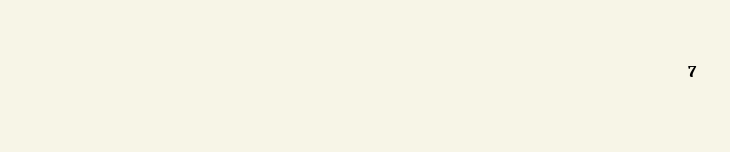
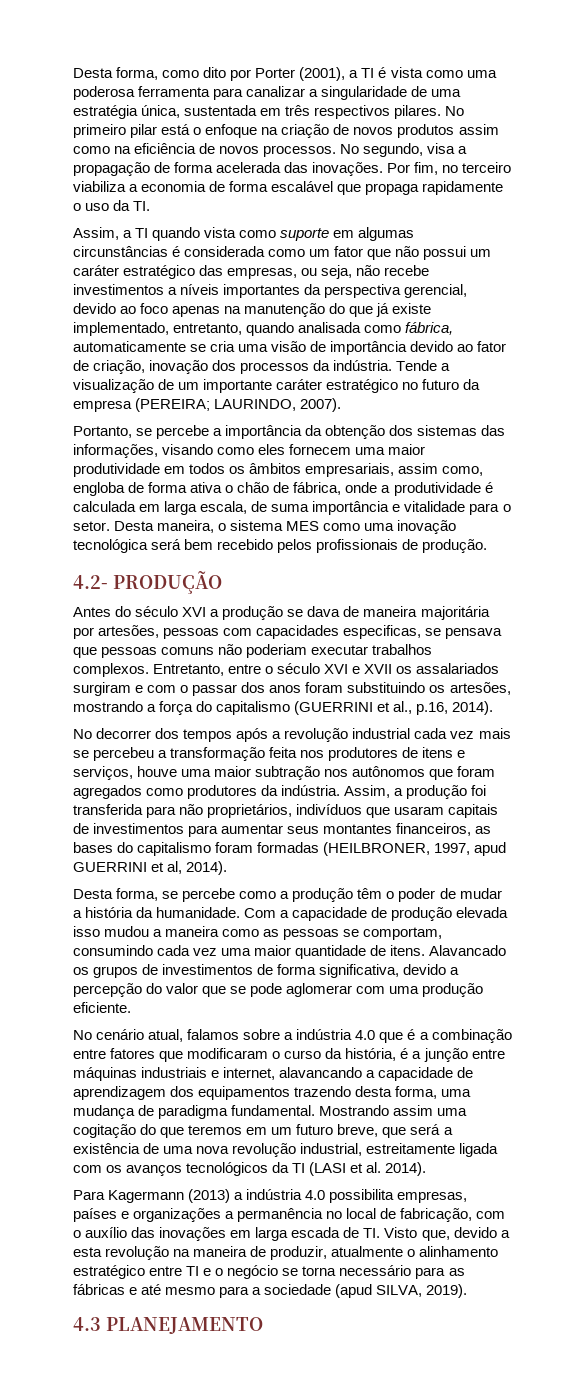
- 7
+ Desta forma, como dito por Porter (2001), a TI é vista como uma poderosa ferramenta para canalizar a singularidade de uma estratégia única, sustentada em três respectivos pilares. No primeiro pilar está o enfoque na criação de novos produtos assim como na eficiência de novos processos. No segundo, visa a propagação de forma acelerada das inovações. Por fim, no terceiro viabiliza a economia de forma escalável que propaga rapidamente o uso da TI.
+ Assim, a TI quando vista como suporte em algumas circunstâncias é considerada como um fator que não possui um caráter estratégico das empresas, ou seja, não recebe investimentos a níveis importantes da perspectiva gerencial, devido ao foco apenas na manutenção do que já existe implementado, entretanto, quando analisada como fábrica, automaticamente se cria uma visão de importância devido ao fator de criação, inovação dos processos da indústria. Tende a visualização de um importante caráter estratégico no futuro da empresa (PEREIRA; LAURINDO, 2007).
+ Portanto, se percebe a importância da obtenção dos sistemas das informações, visando como eles fornecem uma maior produtividade em todos os âmbitos empresariais, assim como, engloba de forma ativa o chão de fábrica, onde a produtividade é calculada em larga escala, de suma importância e vitalidade para o setor. Desta maneira, o sistema MES como uma inovação tecnológica será bem recebido pelos profissionais de produção.
+ 4.2- PRODUÇÃO
+ Antes do século XVI a produção se dava de maneira majoritária por artesões, pessoas com capacidades especificas, se pensava que pessoas comuns não poderiam executar trabalhos complexos. Entretanto, entre o século XVI e XVII os assalariados surgiram e com o passar dos anos foram substituindo os artesões, mostrando a força do capitalismo (GUERRINI et al., p.16, 2014).
+ No decorrer dos tempos após a revolução industrial cada vez mais se percebeu a transformação feita nos produtores de itens e serviços, houve uma maior subtração nos autônomos que foram agregados como produtores da indústria. Assim, a produção foi transferida para não proprietários, indivíduos que usaram capitais de investimentos para aumentar seus montantes financeiros, as bases do capitalismo foram formadas (HEILBRONER, 1997, apud GUERRINI et al, 2014).
+ Desta forma, se percebe como a produção têm o poder de mudar a história da humanidade. Com a capacidade de produção elevada isso mudou a maneira como as pessoas se comportam, consumindo cada vez uma maior quantidade de itens. Alavancado os grupos de investimentos de forma significativa, devido a percepção do valor que se pode aglomerar com uma produção eficiente.
+ No cenário atual, falamos sobre a indústria 4.0 que é a combinação entre fatores que modificaram o curso da história, é a junção entre máquinas industriais e internet, alavancando a capacidade de aprendizagem dos equipamentos trazendo desta forma, uma mudança de paradigma fundamental. Mostrando assim uma cogitação do que teremos em um futuro breve, que será a existência de uma nova revolução industrial, estreitamente ligada com os avanços tecnológicos da TI (LASI et al. 2014).
+ Para Kagermann (2013) a indústria 4.0 possibilita empresas, países e organizações a permanência no local de fabricação, com o auxílio das inovações em larga escada de TI. Visto que, devido a esta revolução na maneira de produzir, atualmente o alinhamento estratégico entre TI e o negócio se torna necessário para as fábricas e até mesmo para a sociedade (apud SILVA, 2019).
+ 4.3 PLANEJAMENTO

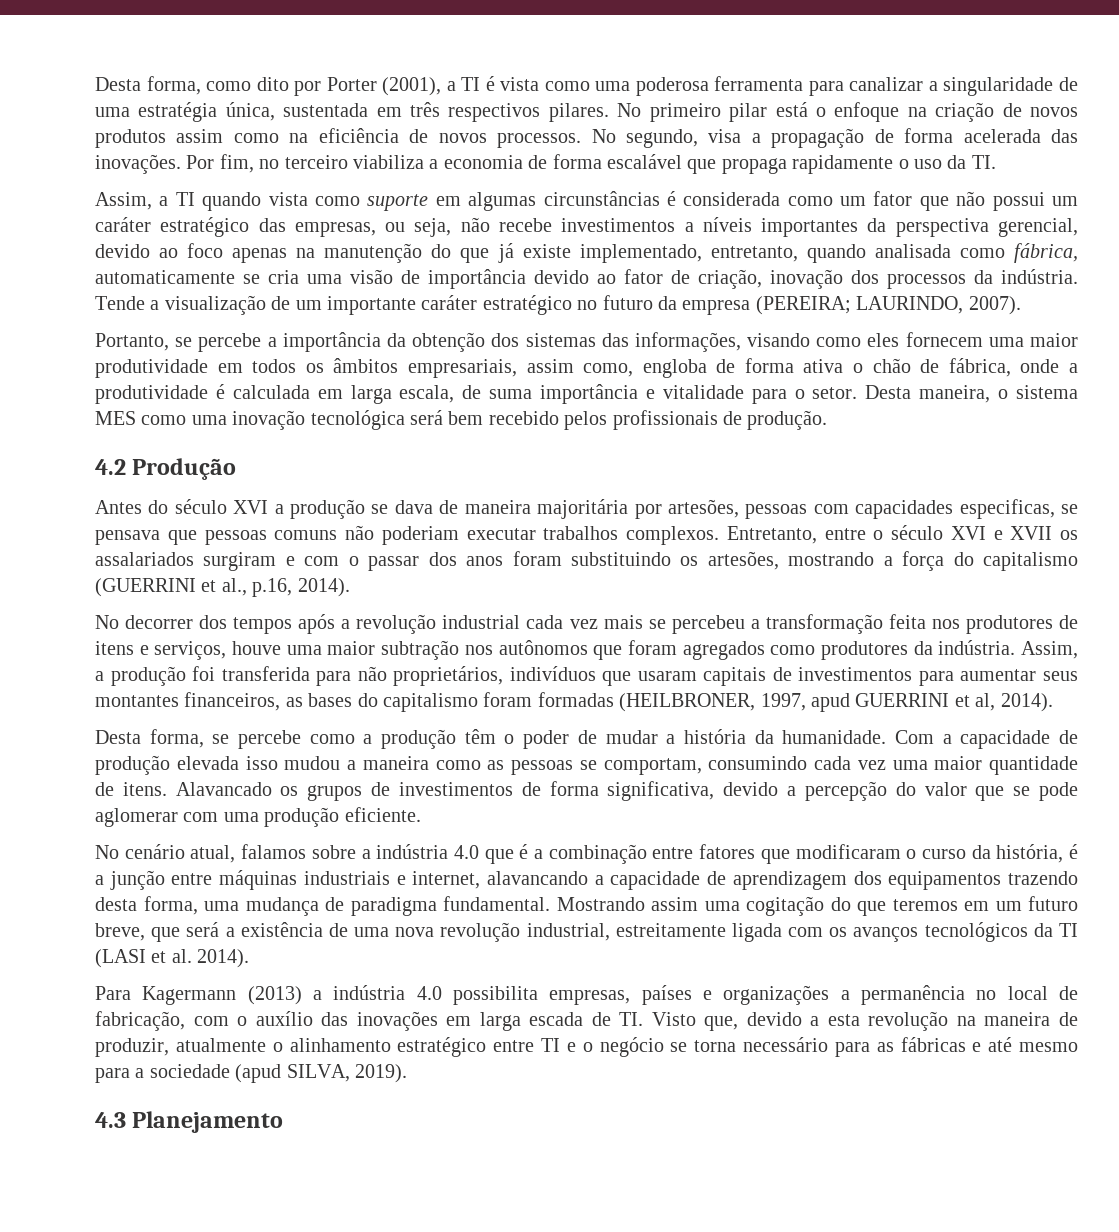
- 4.2- PRODUÇÃO
+ 4.2 Produção
- 4.3 PLANEJAMENTO
+ 4.3 Planejamento

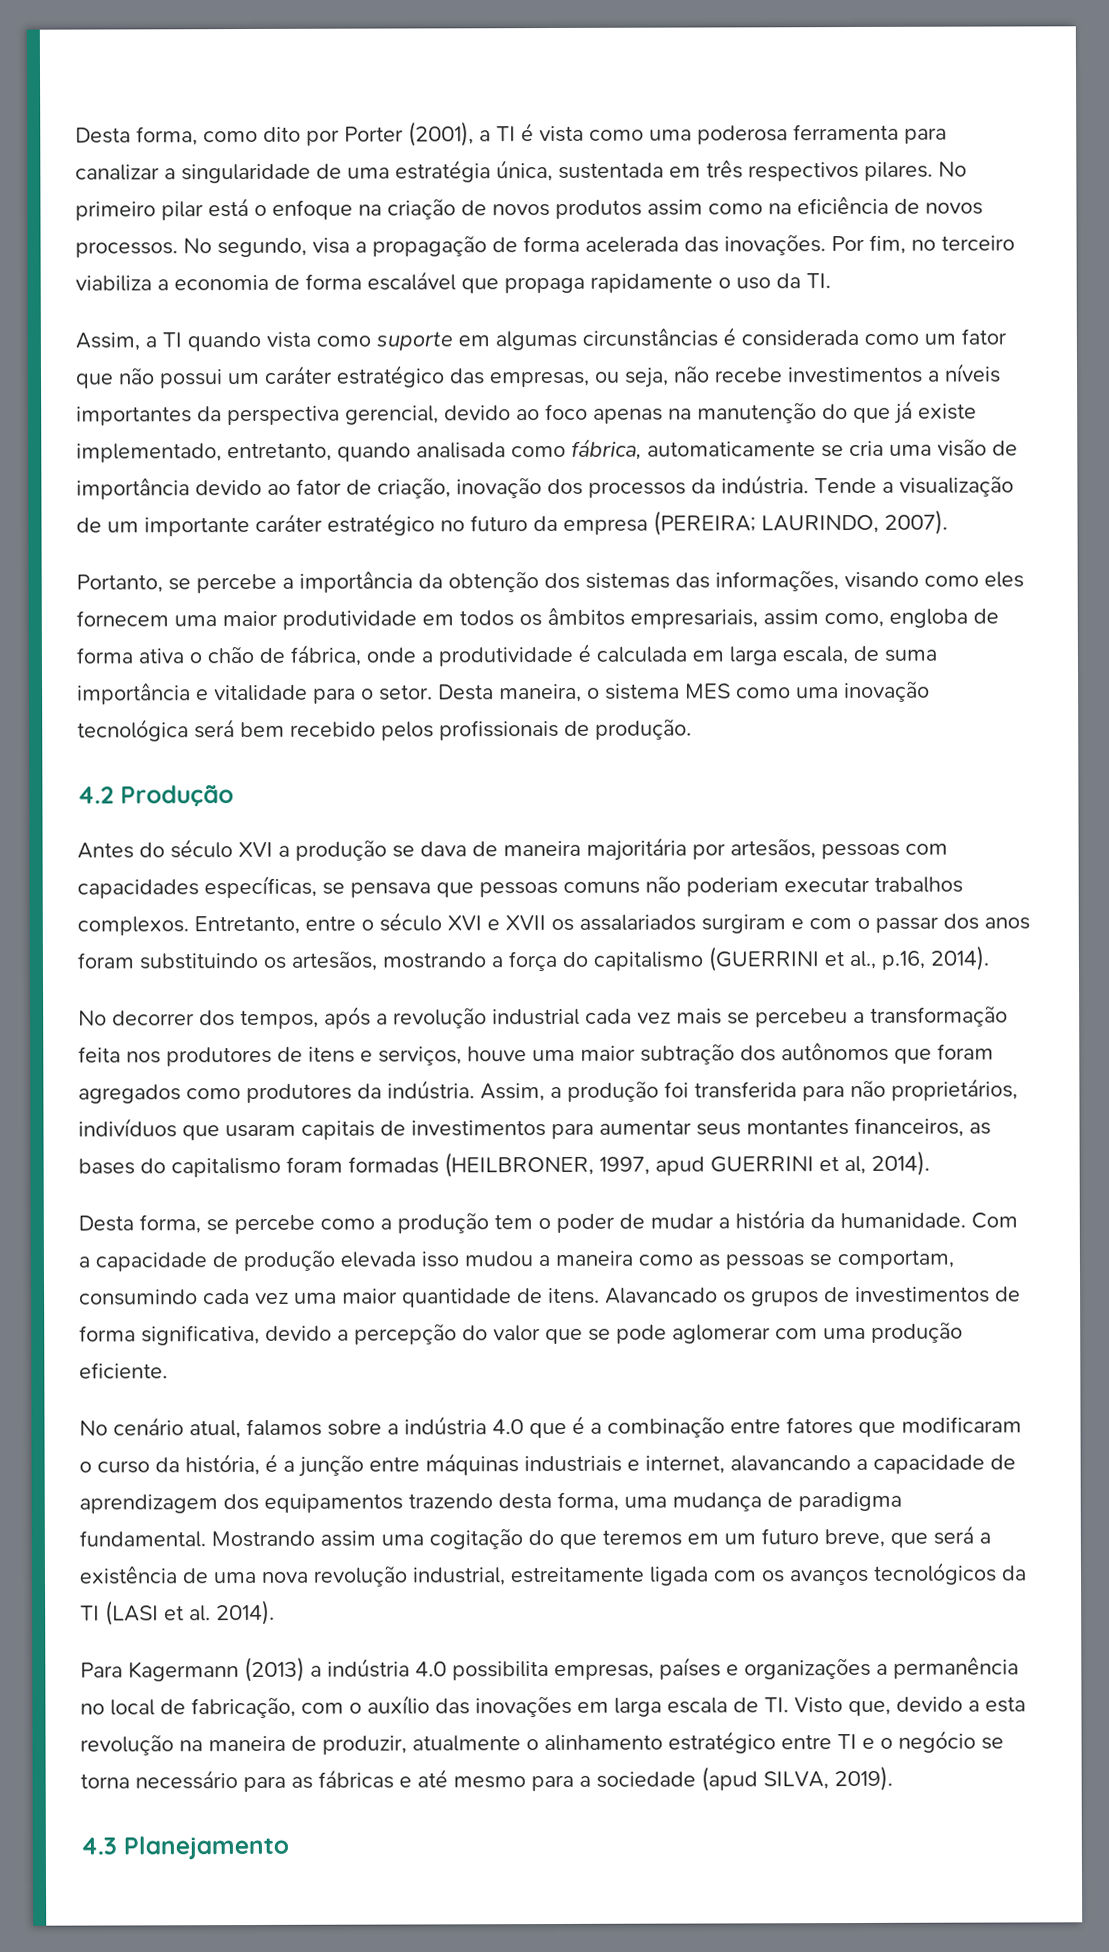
- Antes do século XVI a produção se dava de maneira majoritária por artesões, pessoas com capacidades especificas, se pensava que pessoas comuns não poderiam executar trabalhos complexos.
+ Antes do século XVI a produção se dava de maneira majoritária por artesãos, pessoas com capacidades específicas, se pensava que pessoas comuns não poderiam executar trabalhos complexos.
- Entretanto, entre o século XVI e XVII os assalariados surgiram e com o passar dos anos foram substituindo os artesões, mostrando a força do capitalismo (GUERRINI et al., p.16, 2014).
+ Entretanto, entre o século XVI e XVII os assalariados surgiram e com o passar dos anos foram substituindo os artesãos, mostrando a força do capitalismo (GUERRINI et al., p.16, 2014).
- No decorrer dos tempos após a revolução industrial cada vez mais se percebeu a transformação feita nos produtores de itens e serviços, houve uma maior subtração nos autônomos que foram agregados como produtores da indústria.
+ No decorrer dos tempos, após a revolução industrial cada vez mais se percebeu a transformação feita nos produtores de itens e serviços, houve uma maior subtração dos autônomos que foram agregados como produtores da indústria.
- Desta forma, se percebe como a produção têm o poder de mudar a história da humanidade.
+ Desta forma, se percebe como a produção tem o poder de mudar a história da humanidade.
- Para Kagermann (2013) a indústria 4.0 possibilita empresas, países e organizações a permanência no local de fabricação, com o auxílio das inovações em larga escada de TI. Visto que, devido a esta revolução na maneira de produzir, atualmente o alinhamento estratégico entre TI e o negócio se torna necessário para as fábricas e até mesmo para a sociedade (apud SILVA, 2019).
+ Para Kagermann (2013) a indústria 4.0 possibilita empresas, países e organizações a permanência no local de fabricação, com o auxílio das inovações em larga escala de TI. Visto que, devido a esta revolução na maneira de produzir, atualmente o alinhamento estratégico entre TI e o negócio se torna necessário para as fábricas e até mesmo para a sociedade (apud SILVA, 2019).

